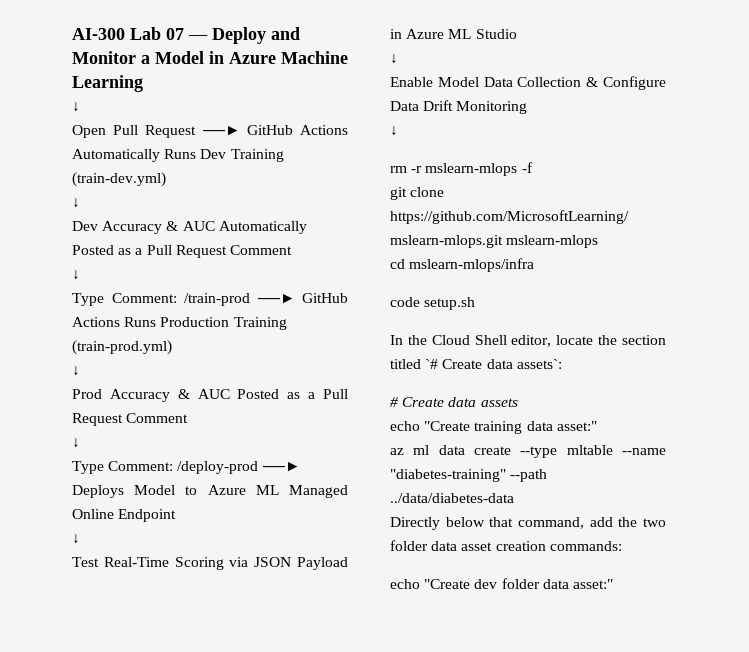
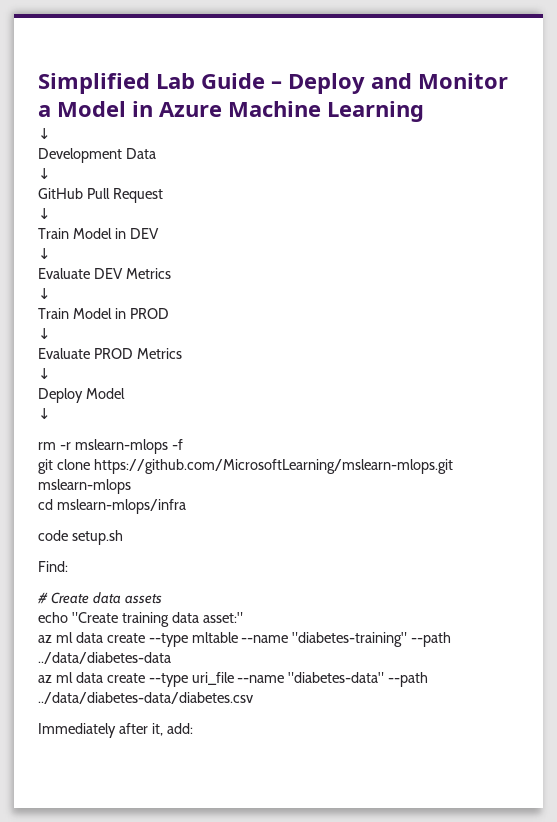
- AI-300 Lab 07 — Deploy and Monitor a Model in Azure Machine Learning
+ Simplified Lab Guide – Deploy and Monitor a Model in Azure Machine Learning
- Open Pull Request ──► GitHub Actions Automatically Runs Dev Training (train-dev.yml)
+ Development Data
  ↓
- Dev Accuracy & AUC Automatically Posted as a Pull Request Comment
+ GitHub Pull Request
  ↓
- Type Comment: /train-prod ──► GitHub Actions Runs Production Training (train-prod.yml)
+ Train Model in DEV
  ↓
- Prod Accuracy & AUC Posted as a Pull Request Comment
+ Evaluate DEV Metrics
  ↓
- Type Comment: /deploy-prod ──► Deploys Model to Azure ML Managed Online Endpoint
+ Train Model in PROD
  ↓
- Test Real-Time Scoring via JSON Payload in Azure ML Studio
+ Evaluate PROD Metrics
  ↓
- Enable Model Data Collection & Configure Data Drift Monitoring
+ Deploy Model
- In the Cloud Shell editor, locate the section titled `# Create data assets`:
+ Find:
- Directly below that command, add the two folder data asset creation commands:
- echo "Create dev folder data asset:"
+ az ml data create --type uri_file --name "diabetes-data" --path ../data/diabetes-data/diabetes.csv
+ Immediately after it, add:

